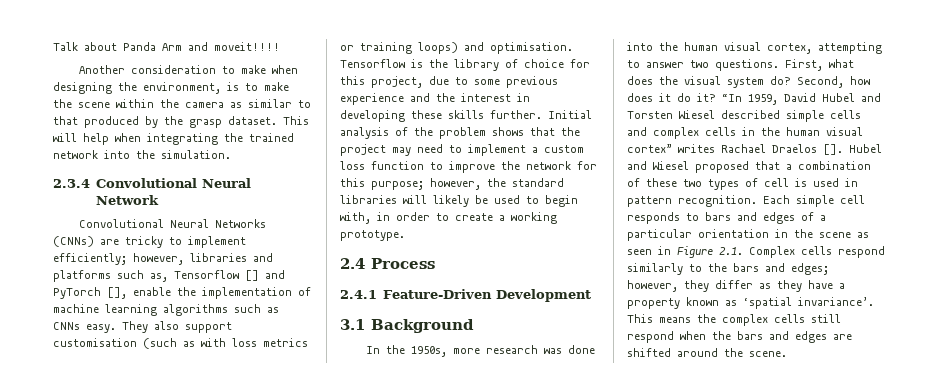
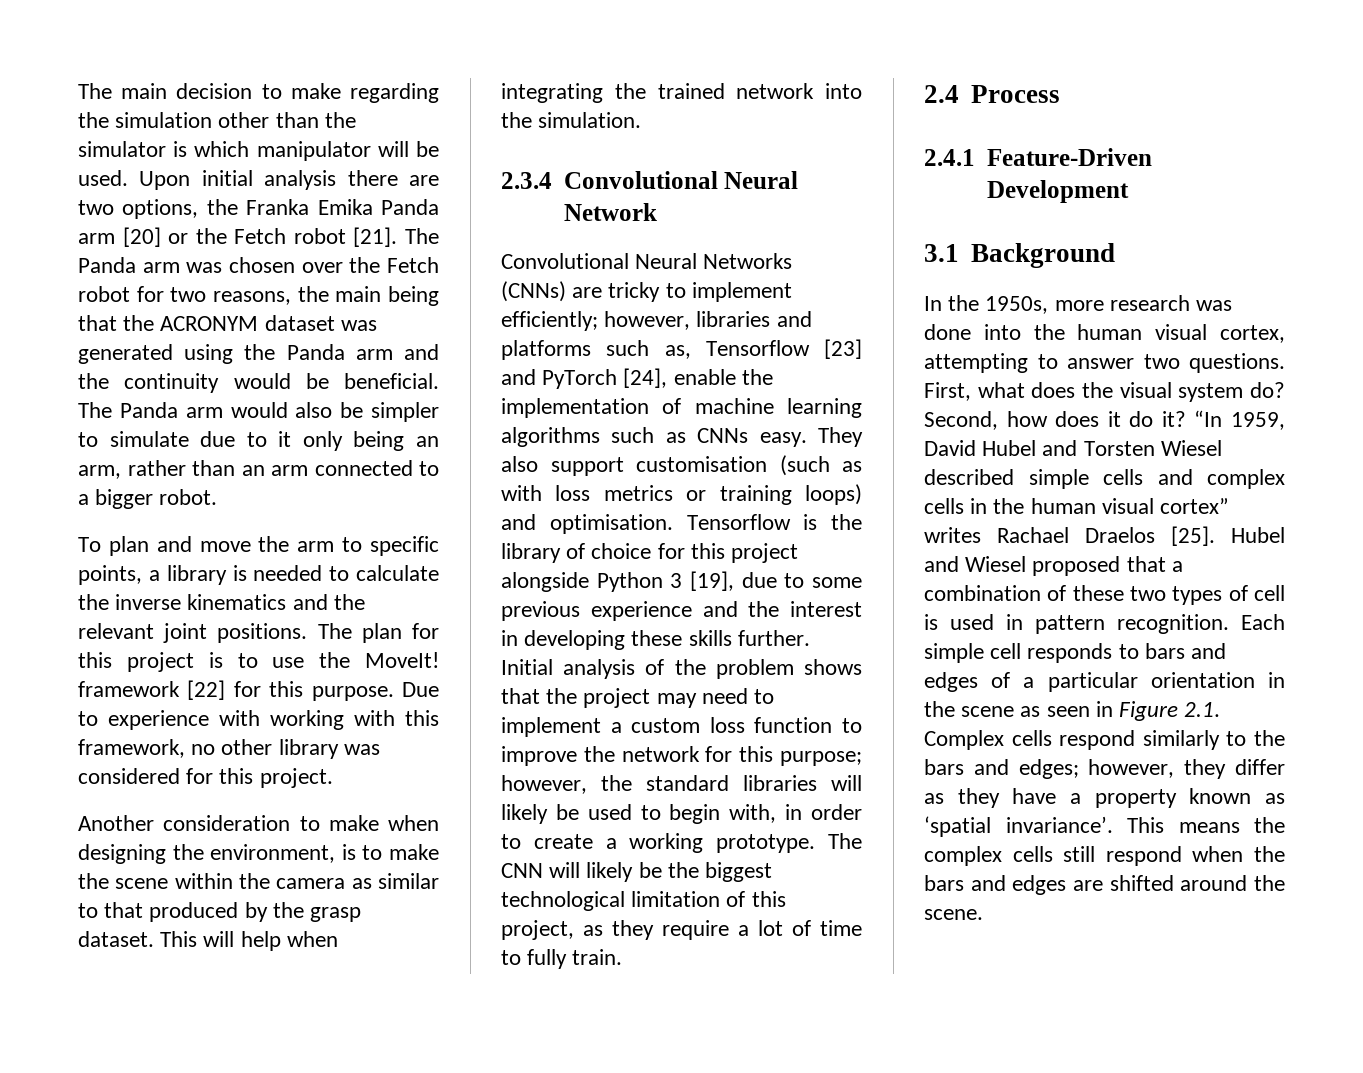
- Talk about Panda Arm and moveit!!!!
+ The main decision to make regarding the simulation other than the simulator is which manipulator will be used. Upon initial analysis there are two options, the Franka Emika Panda arm [20] or the Fetch robot [21]. The Panda arm was chosen over the Fetch robot for two reasons, the main being that the ACRONYM dataset was generated using the Panda arm and the continuity would be beneficial. The Panda arm would also be simpler to simulate due to it only being an arm, rather than an arm connected to a bigger robot.
+ To plan and move the arm to specific points, a library is needed to calculate the inverse kinematics and the relevant joint positions. The plan for this project is to use the MoveIt! framework [22] for this purpose. Due to experience with working with this framework, no other library was considered for this project.
- Convolutional Neural Networks (CNNs) are tricky to implement efficiently; however, libraries and platforms such as, Tensorflow [] and PyTorch [], enable the implementation of machine learning algorithms such as CNNs easy.
+ Convolutional Neural Networks (CNNs) are tricky to implement efficiently; however, libraries and platforms such as, Tensorflow [23] and PyTorch [24], enable the implementation of machine learning algorithms such as CNNs easy.
- Tensorflow is the library of choice for this project, due to some previous experience and the interest in developing these skills further.
+ Tensorflow is the library of choice for this project alongside Python 3 [19], due to some previous experience and the interest in developing these skills further.
+ The CNN will likely be the biggest technological limitation of this project, as they require a lot of time to fully train.
- “In 1959, David Hubel and Torsten Wiesel described simple cells and complex cells in the human visual cortex” writes Rachael Draelos [].
+ “In 1959, David Hubel and Torsten Wiesel described simple cells and complex cells in the human visual cortex” writes Rachael Draelos [25].

